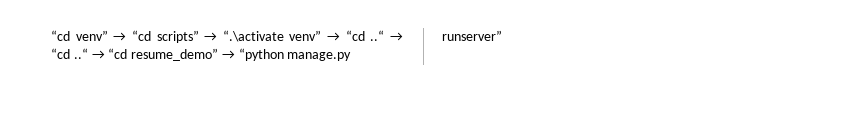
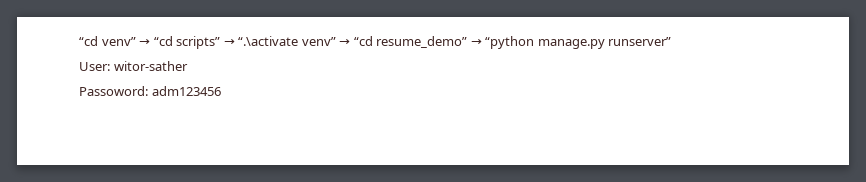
- “cd venv” → “cd scripts” → “.\activate venv” → “cd ..“ → “cd ..“ → “cd resume_demo” → “python manage.py runserver”
+ “cd venv” → “cd scripts” → “.\activate venv” → “cd resume_demo” → “python manage.py runserver”
+ User: witor-sather
+ Passoword: adm123456

